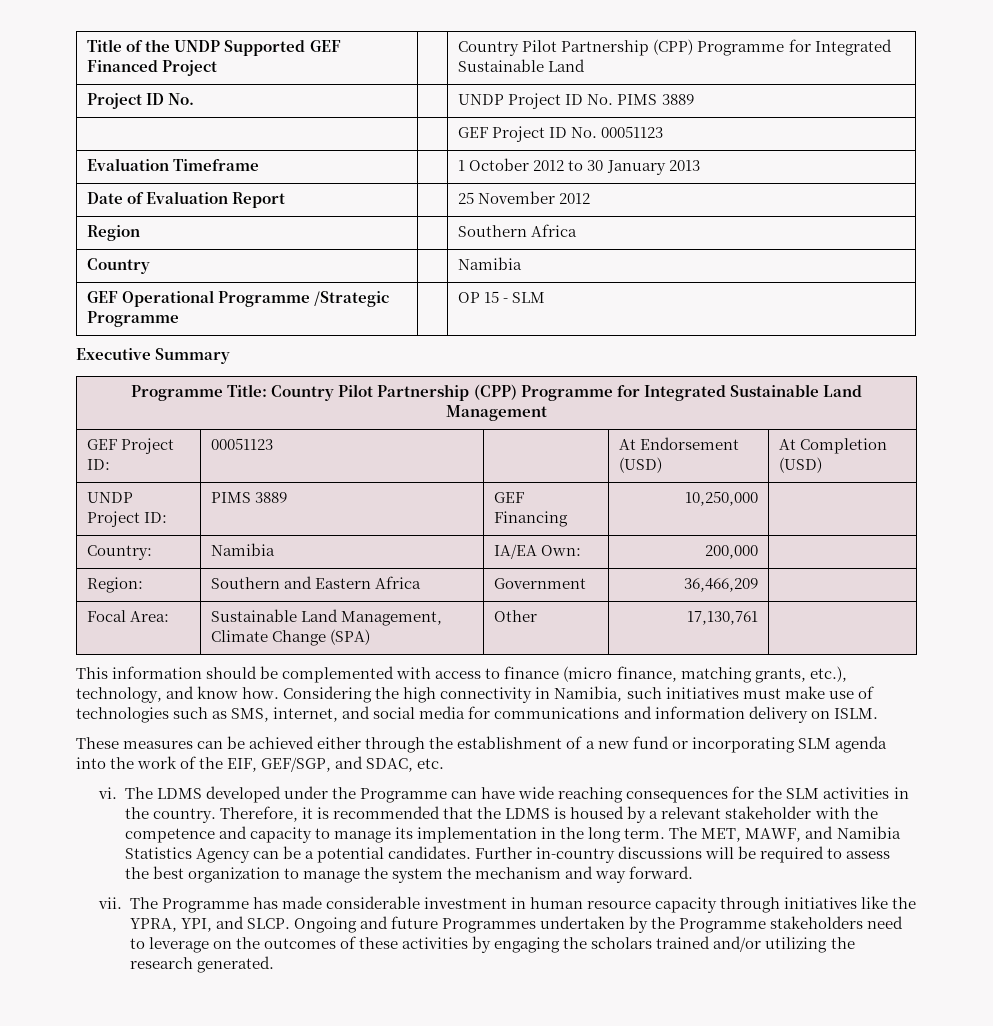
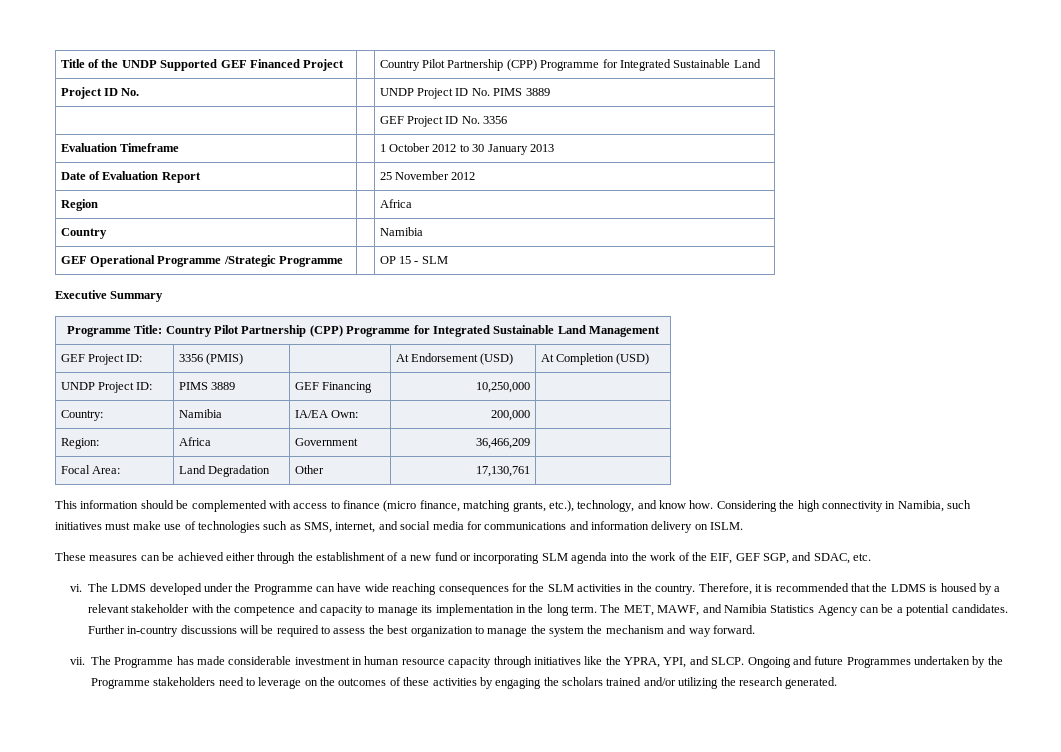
- | | GEF Project ID No. 00051123
+ | | GEF Project ID No. 3356
- Region | | Southern Africa
+ Region | | Africa
- GEF Project ID: | 00051123 | | At Endorsement (USD) | At Completion (USD)
+ GEF Project ID: | 3356 (PMIS) | | At Endorsement (USD) | At Completion (USD)
- Region: | Southern and Eastern Africa | Government | 36,466,209 |
+ Region: | Africa | Government | 36,466,209 |
- Focal Area: | Sustainable Land Management, Climate Change (SPA) | Other | 17,130,761 |
+ Focal Area: | Land Degradation | Other | 17,130,761 |
- These measures can be achieved either through the establishment of a new fund or incorporating SLM agenda into the work of the EIF, GEF/SGP, and SDAC, etc.
+ These measures can be achieved either through the establishment of a new fund or incorporating SLM agenda into the work of the EIF, GEF SGP, and SDAC, etc.

